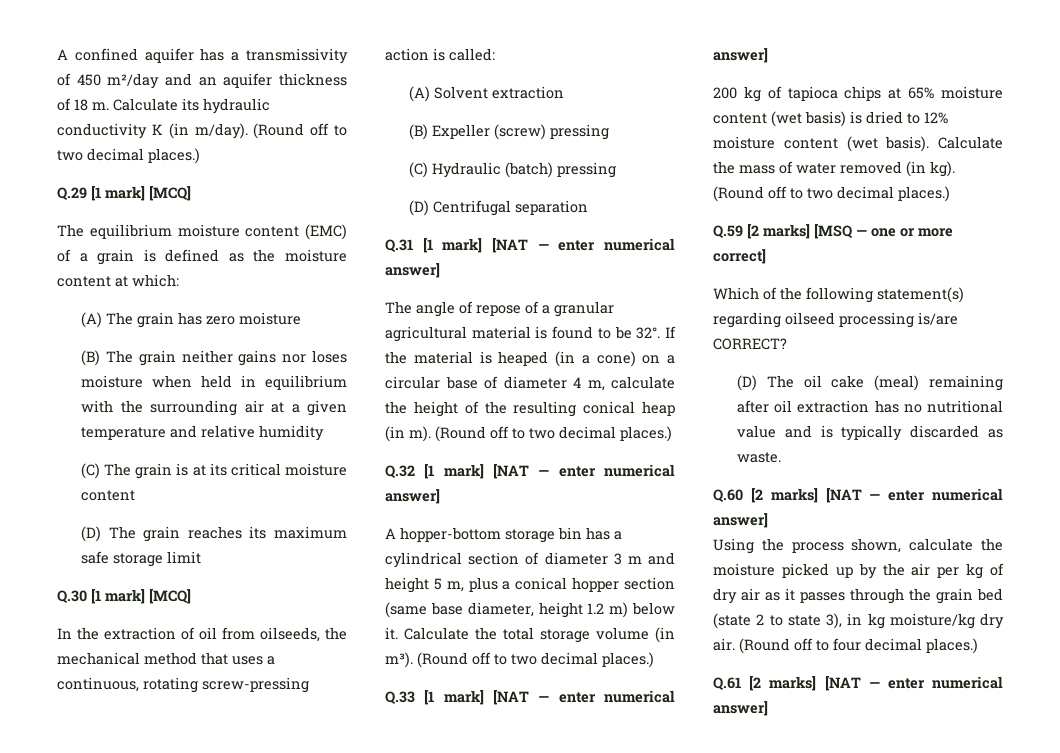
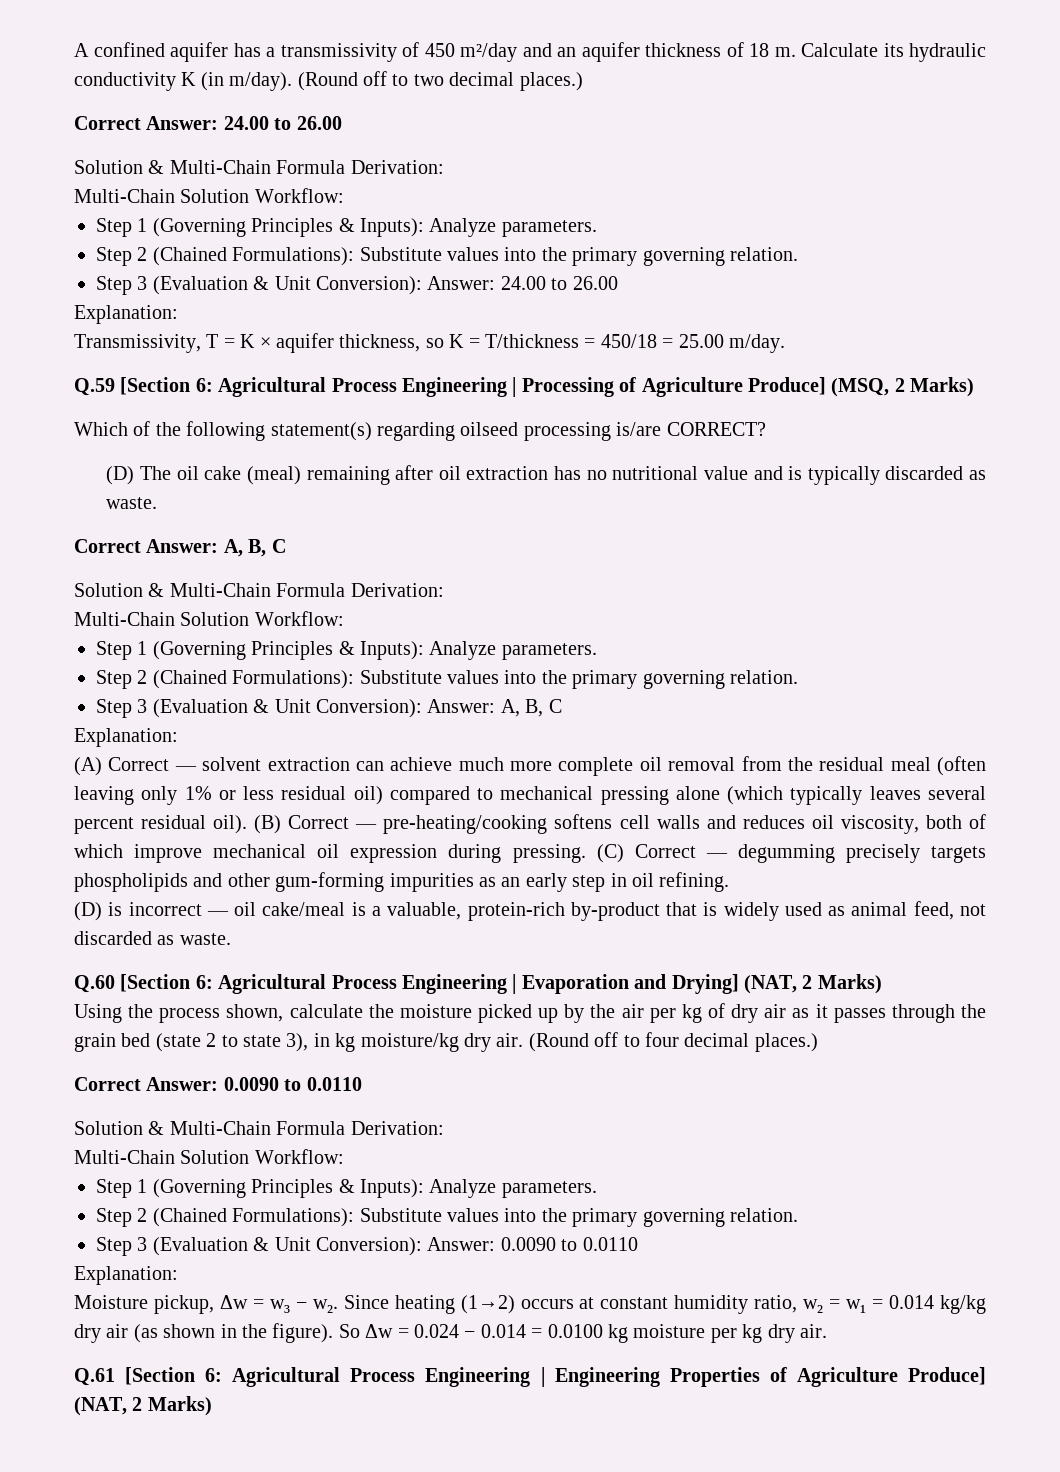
- Q.29 [1 mark] [MCQ]
- The equilibrium moisture content (EMC) of a grain is defined as the moisture content at which:
- (A) The grain has zero moisture
- (B) The grain neither gains nor loses moisture when held in equilibrium with the surrounding air at a given temperature and relative humidity
- (C) The grain is at its critical moisture content
- (D) The grain reaches its maximum safe storage limit
- Q.30 [1 mark] [MCQ]
- In the extraction of oil from oilseeds, the mechanical method that uses a continuous, rotating screw-pressing action is called:
- (A) Solvent extraction
- (B) Expeller (screw) pressing
- (C) Hydraulic (batch) pressing
- (D) Centrifugal separation
- Q.31 [1 mark] [NAT — enter numerical answer]
- The angle of repose of a granular agricultural material is found to be 32°. If the material is heaped (in a cone) on a circular base of diameter 4 m, calculate the height of the resulting conical heap (in m). (Round off to two decimal places.)
- Q.32 [1 mark] [NAT — enter numerical answer]
- A hopper-bottom storage bin has a cylindrical section of diameter 3 m and height 5 m, plus a conical hopper section (same base diameter, height 1.2 m) below it. Calculate the total storage volume (in m³). (Round off to two decimal places.)
- Q.33 [1 mark] [NAT — enter numerical answer]
- 200 kg of tapioca chips at 65% moisture content (wet basis) is dried to 12% moisture content (wet basis). Calculate the mass of water removed (in kg). (Round off to two decimal places.)
- Q.59 [2 marks] [MSQ — one or more correct]
+ Correct Answer: 24.00 to 26.00
+ Solution & Multi-Chain Formula Derivation:
+ Multi-Chain Solution Workflow:
+ Step 1 (Governing Principles & Inputs): Analyze parameters.
+ Step 2 (Chained Formulations): Substitute values into the primary governing relation.
+ Step 3 (Evaluation & Unit Conversion): Answer: 24.00 to 26.00
+ Explanation:
+ Transmissivity, T = K × aquifer thickness, so K = T/thickness = 450/18 = 25.00 m/day.
+ Q.59 [Section 6: Agricultural Process Engineering | Processing of Agriculture Produce] (MSQ, 2 Marks)
- Q.60 [2 marks] [NAT — enter numerical answer]
+ Correct Answer: A, B, C
+ Solution & Multi-Chain Formula Derivation:
+ Multi-Chain Solution Workflow:
+ Step 1 (Governing Principles & Inputs): Analyze parameters.
+ Step 2 (Chained Formulations): Substitute values into the primary governing relation.
+ Step 3 (Evaluation & Unit Conversion): Answer: A, B, C
+ Explanation:
+ (A) Correct — solvent extraction can achieve much more complete oil removal from the residual meal (often leaving only 1% or less residual oil) compared to mechanical pressing alone (which typically leaves several percent residual oil). (B) Correct — pre-heating/cooking softens cell walls and reduces oil viscosity, both of which improve mechanical oil expression during pressing. (C) Correct — degumming precisely targets phospholipids and other gum-forming impurities as an early step in oil refining.
+ (D) is incorrect — oil cake/meal is a valuable, protein-rich by-product that is widely used as animal feed, not discarded as waste.
+ Q.60 [Section 6: Agricultural Process Engineering | Evaporation and Drying] (NAT, 2 Marks)
- Q.61 [2 marks] [NAT — enter numerical answer]
+ Correct Answer: 0.0090 to 0.0110
+ Solution & Multi-Chain Formula Derivation:
+ Multi-Chain Solution Workflow:
+ Step 1 (Governing Principles & Inputs): Analyze parameters.
+ Step 2 (Chained Formulations): Substitute values into the primary governing relation.
+ Step 3 (Evaluation & Unit Conversion): Answer: 0.0090 to 0.0110
+ Explanation:
+ Moisture pickup, Δw = w₃ − w₂. Since heating (1→2) occurs at constant humidity ratio, w₂ = w₁ = 0.014 kg/kg dry air (as shown in the figure). So Δw = 0.024 − 0.014 = 0.0100 kg moisture per kg dry air.
+ Q.61 [Section 6: Agricultural Process Engineering | Engineering Properties of Agriculture Produce] (NAT, 2 Marks)

